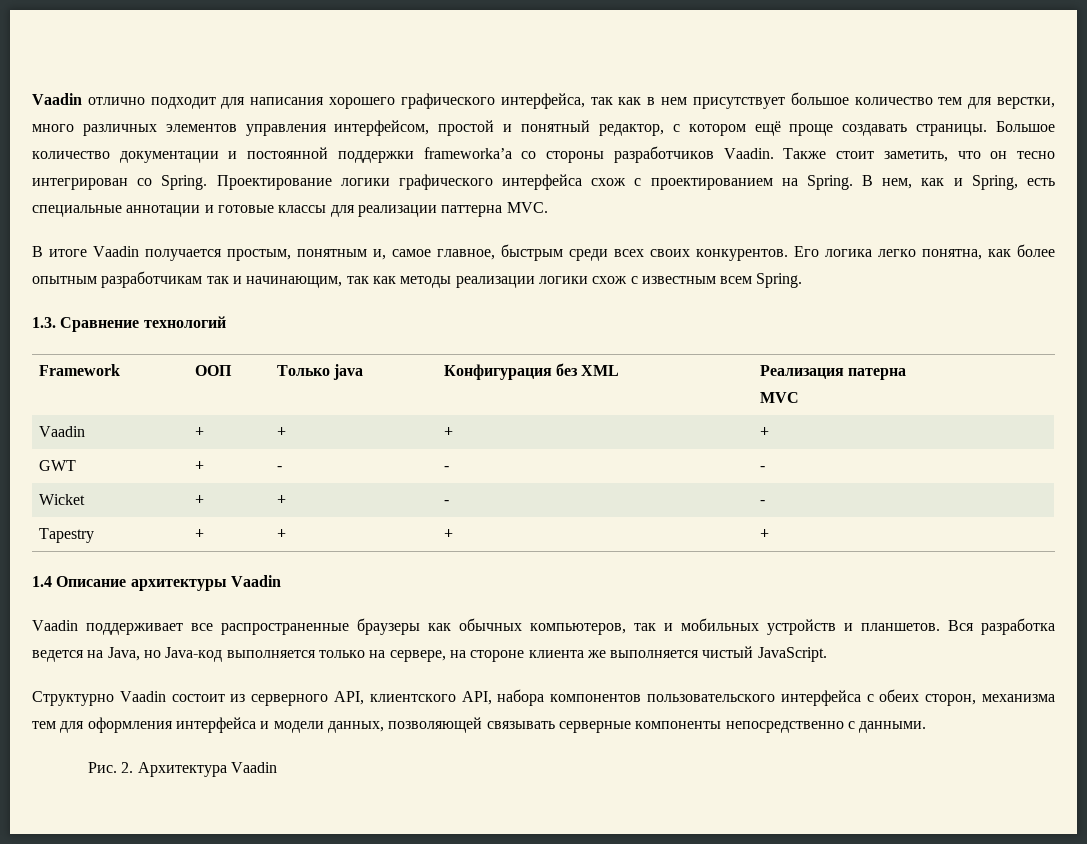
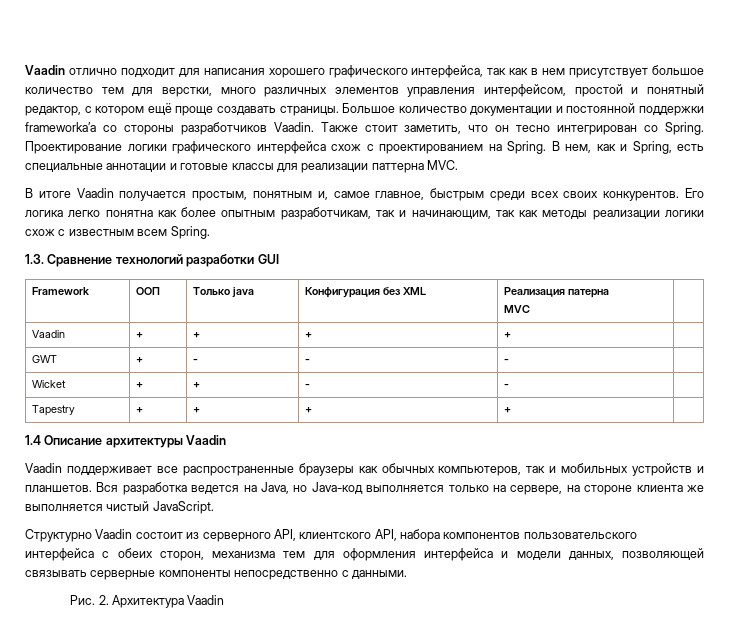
- Его логика легко понятна, как более опытным разработчикам так и начинающим, так как методы реализации логики схож с известным всем Spring.
+ Его логика легко понятна как более опытным разработчикам, так и начинающим, так как методы реализации логики схож с известным всем Spring.
- 1.3. Сравнение технологий
+ 1.3. Сравнение технологий разработки GUI

